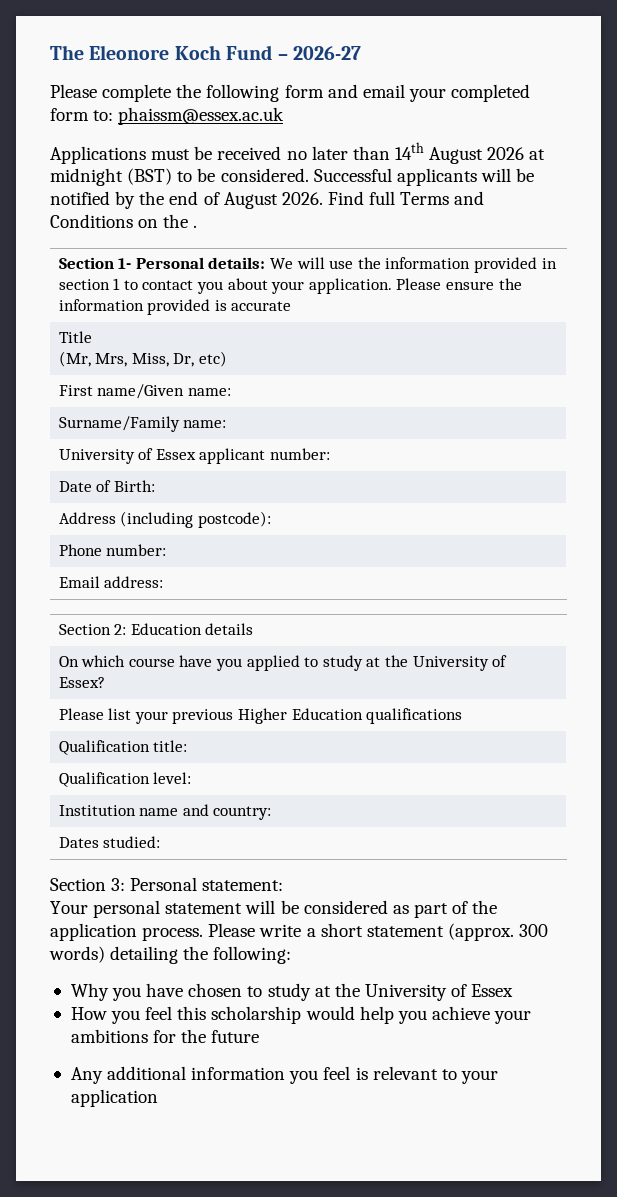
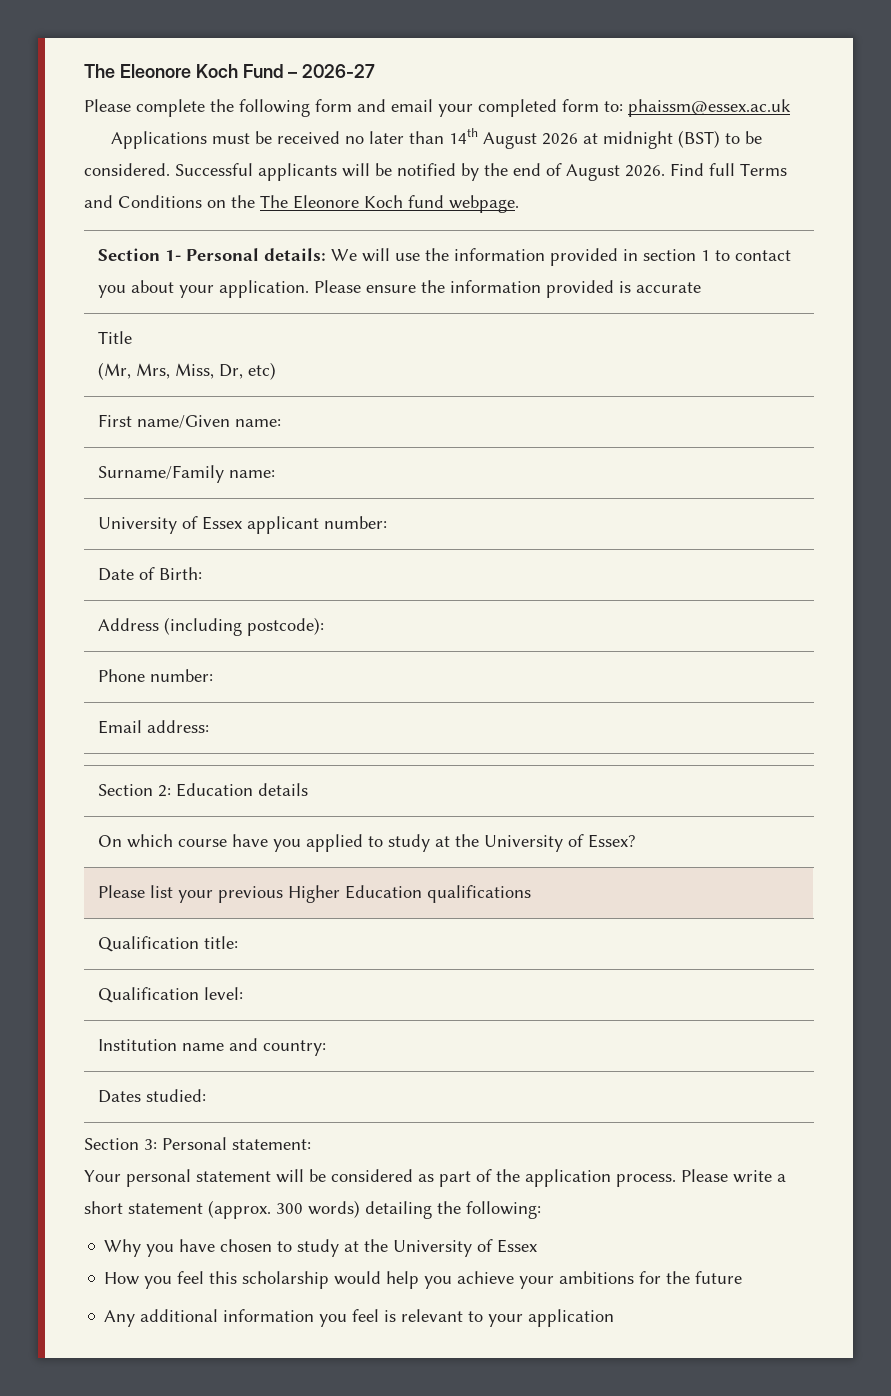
- Find full Terms and Conditions on the .
+ Find full Terms and Conditions on the The Eleonore Koch fund webpage.

